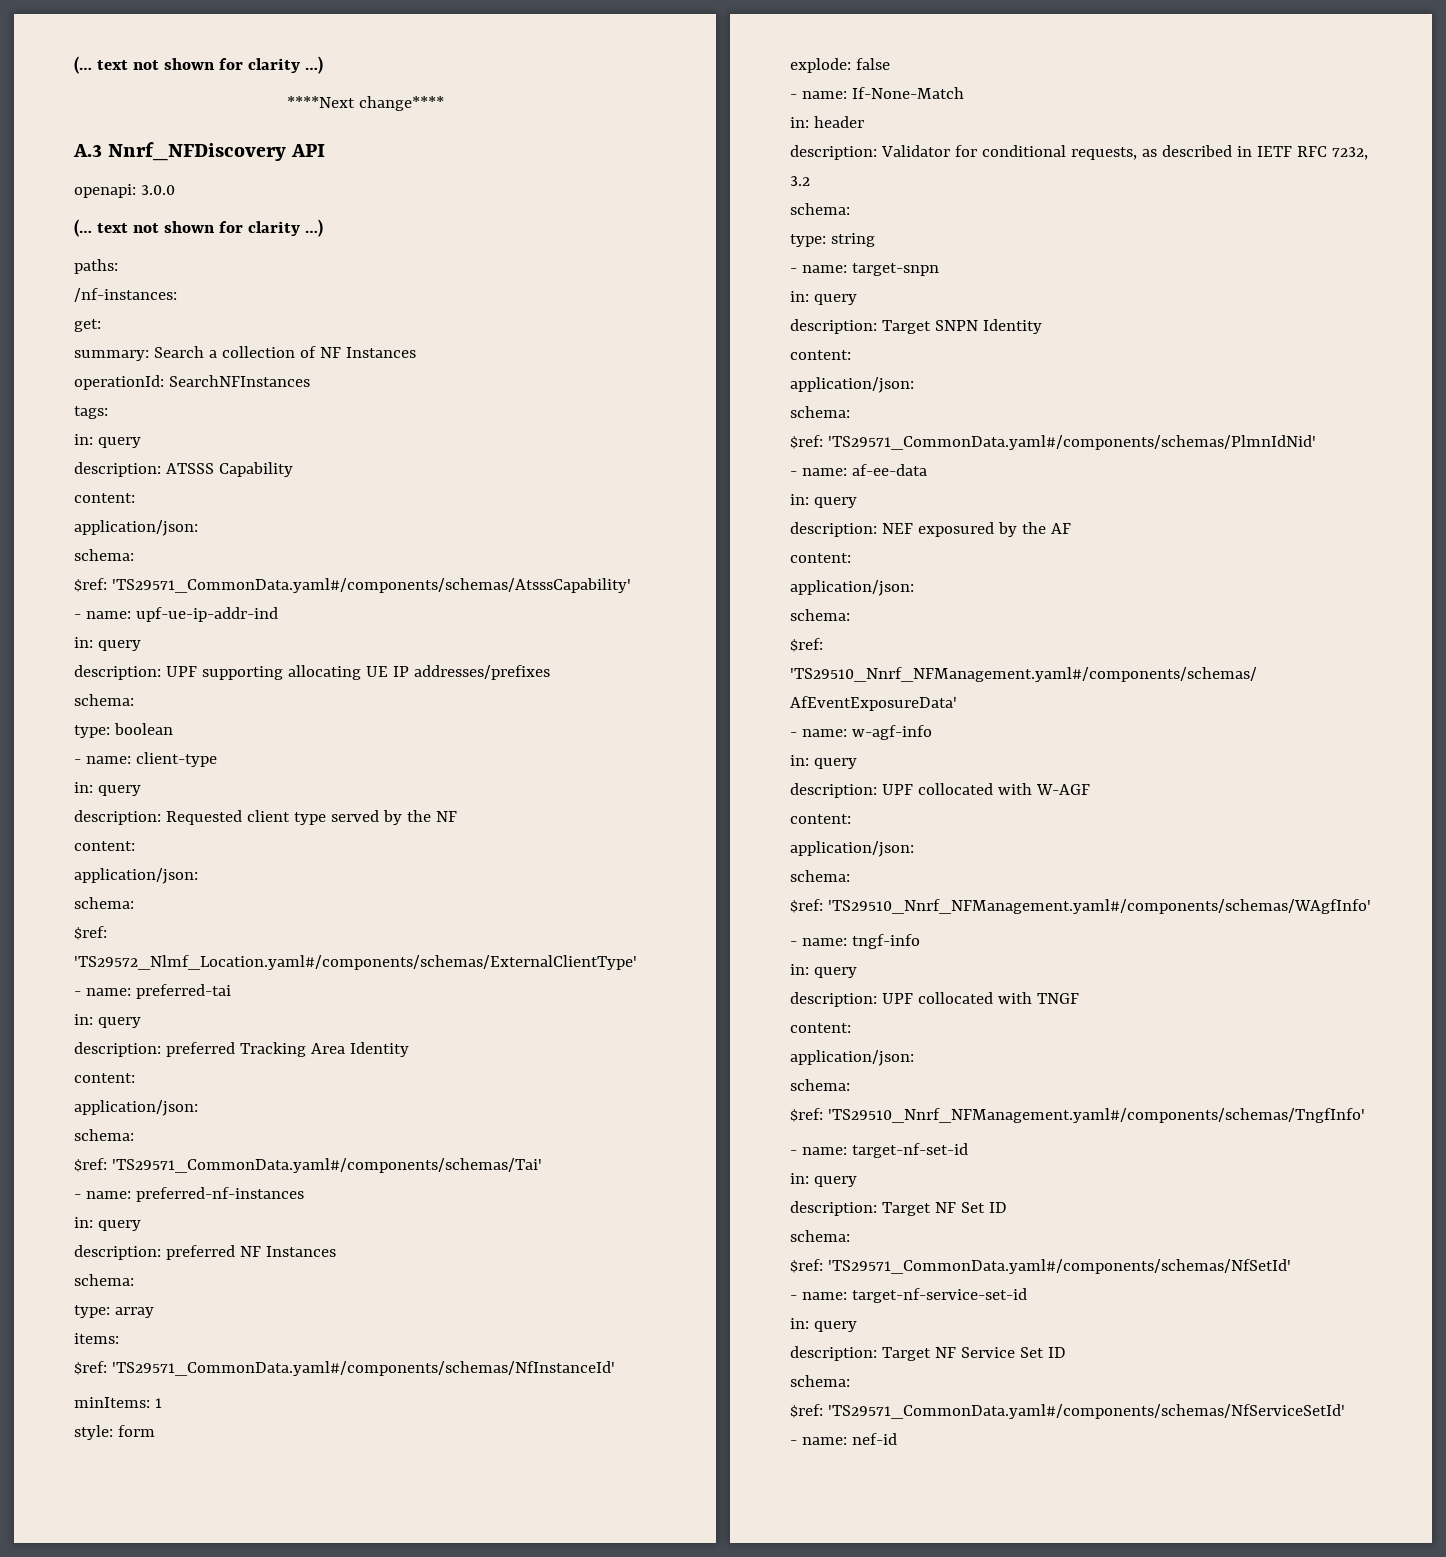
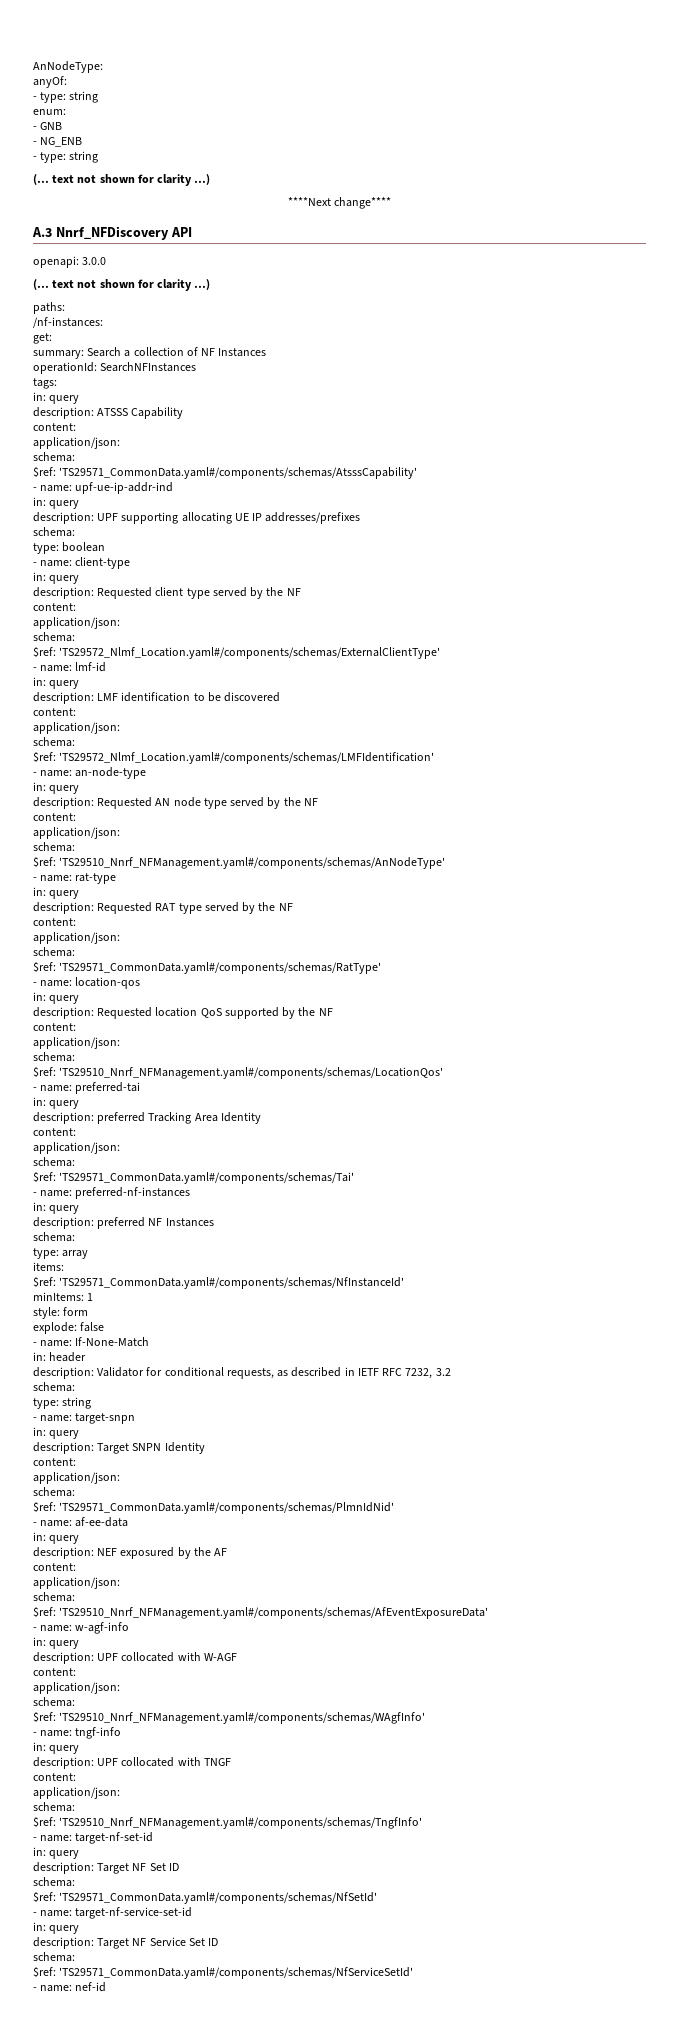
+ AnNodeType:
+ anyOf:
+ - type: string
+ enum:
+ - GNB
+ - NG_ENB
+ - type: string
+ - name: lmf-id
+ in: query
+ description: LMF identification to be discovered
+ content:
+ application/json:
+ schema:
+ $ref: 'TS29572_Nlmf_Location.yaml#/components/schemas/LMFIdentification'
+ - name: an-node-type
+ in: query
+ description: Requested AN node type served by the NF
+ content:
+ application/json:
+ schema:
+ $ref: 'TS29510_Nnrf_NFManagement.yaml#/components/schemas/AnNodeType'
+ - name: rat-type
+ in: query
+ description: Requested RAT type served by the NF
+ content:
+ application/json:
+ schema:
+ $ref: 'TS29571_CommonData.yaml#/components/schemas/RatType'
+ - name: location-qos
+ in: query
+ description: Requested location QoS supported by the NF
+ content:
+ application/json:
+ schema:
+ $ref: 'TS29510_Nnrf_NFManagement.yaml#/components/schemas/LocationQos'

